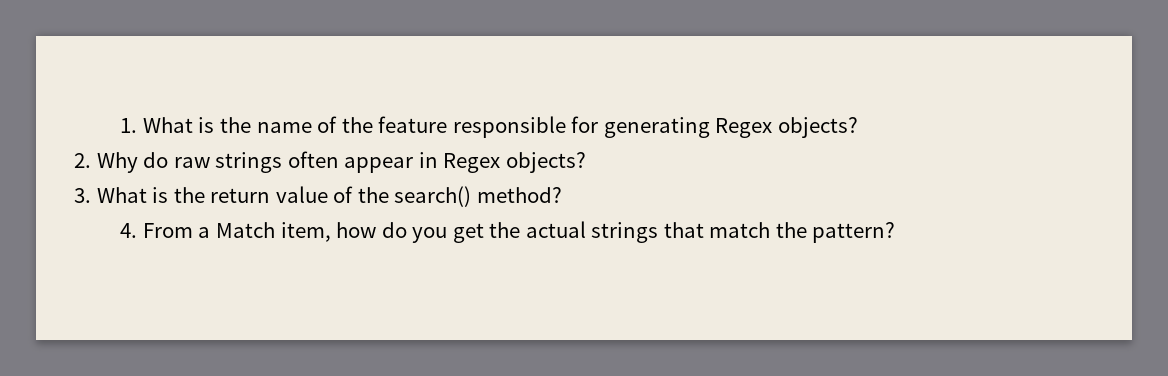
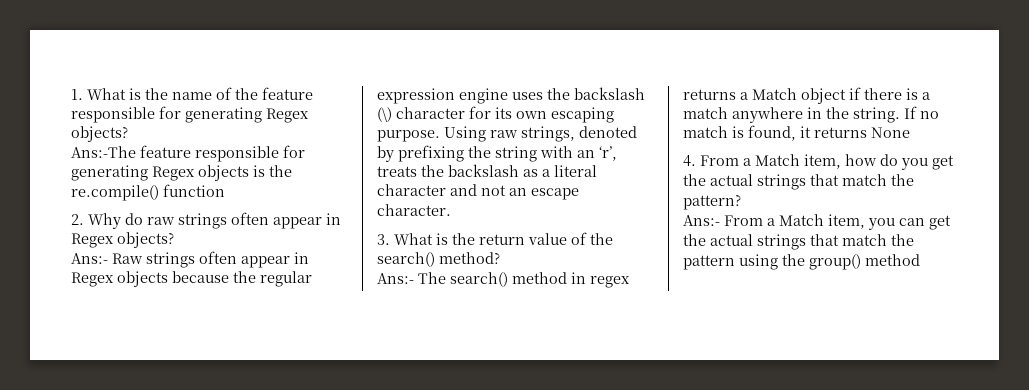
+ Ans:-The feature responsible for generating Regex objects is the re.compile() function
+ Ans:- Raw strings often appear in Regex objects because the regular expression engine uses the backslash (\) character for its own escaping purpose. Using raw strings, denoted by prefixing the string with an ‘r’, treats the backslash as a literal character and not an escape character.
+ Ans:- The search() method in regex returns a Match object if there is a match anywhere in the string. If no match is found, it returns None
+ Ans:- From a Match item, you can get the actual strings that match the pattern using the group() method

